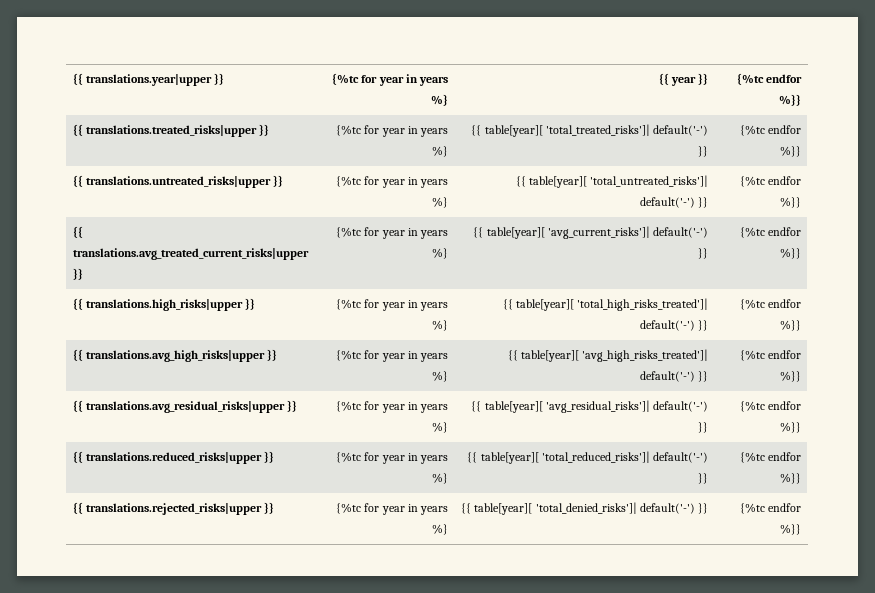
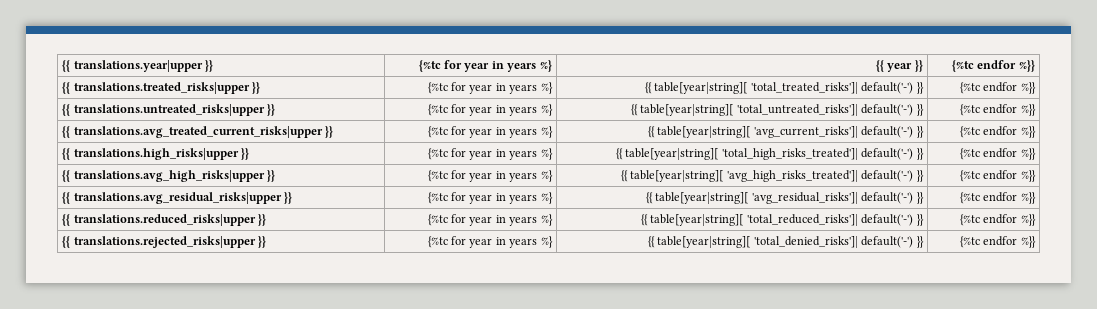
- {{ translations.treated_risks|upper }} | {%tc for year in years %} | {{ table[year][ 'total_treated_risks']| default('-') }} | {%tc endfor %}}
+ {{ translations.treated_risks|upper }} | {%tc for year in years %} | {{ table[year|string][ 'total_treated_risks']| default('-') }} | {%tc endfor %}}
- {{ translations.untreated_risks|upper }} | {%tc for year in years %} | {{ table[year][ 'total_untreated_risks']| default('-') }} | {%tc endfor %}}
+ {{ translations.untreated_risks|upper }} | {%tc for year in years %} | {{ table[year|string][ 'total_untreated_risks']| default('-') }} | {%tc endfor %}}
- {{ translations.avg_treated_current_risks|upper }} | {%tc for year in years %} | {{ table[year][ 'avg_current_risks']| default('-') }} | {%tc endfor %}}
+ {{ translations.avg_treated_current_risks|upper }} | {%tc for year in years %} | {{ table[year|string][ 'avg_current_risks']| default('-') }} | {%tc endfor %}}
- {{ translations.high_risks|upper }} | {%tc for year in years %} | {{ table[year][ 'total_high_risks_treated']| default('-') }} | {%tc endfor %}}
+ {{ translations.high_risks|upper }} | {%tc for year in years %} | {{ table[year|string][ 'total_high_risks_treated']| default('-') }} | {%tc endfor %}}
- {{ translations.avg_high_risks|upper }} | {%tc for year in years %} | {{ table[year][ 'avg_high_risks_treated']| default('-') }} | {%tc endfor %}}
+ {{ translations.avg_high_risks|upper }} | {%tc for year in years %} | {{ table[year|string][ 'avg_high_risks_treated']| default('-') }} | {%tc endfor %}}
- {{ translations.avg_residual_risks|upper }} | {%tc for year in years %} | {{ table[year][ 'avg_residual_risks']| default('-') }} | {%tc endfor %}}
+ {{ translations.avg_residual_risks|upper }} | {%tc for year in years %} | {{ table[year|string][ 'avg_residual_risks']| default('-') }} | {%tc endfor %}}
- {{ translations.reduced_risks|upper }} | {%tc for year in years %} | {{ table[year][ 'total_reduced_risks']| default('-') }} | {%tc endfor %}}
+ {{ translations.reduced_risks|upper }} | {%tc for year in years %} | {{ table[year|string][ 'total_reduced_risks']| default('-') }} | {%tc endfor %}}
- {{ translations.rejected_risks|upper }} | {%tc for year in years %} | {{ table[year][ 'total_denied_risks']| default('-') }} | {%tc endfor %}}
+ {{ translations.rejected_risks|upper }} | {%tc for year in years %} | {{ table[year|string][ 'total_denied_risks']| default('-') }} | {%tc endfor %}}

